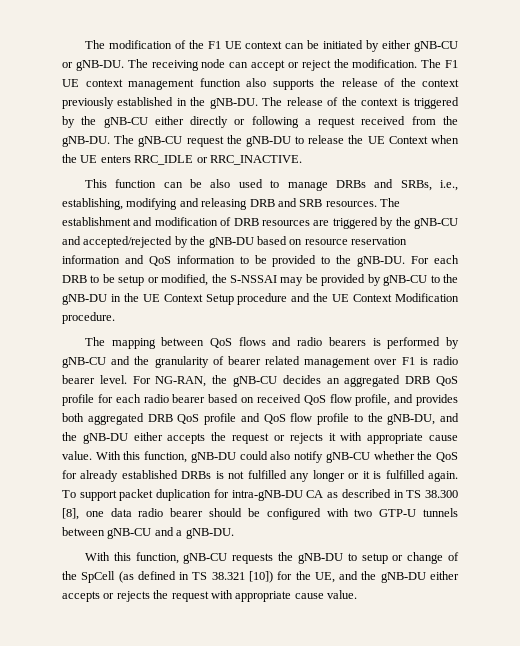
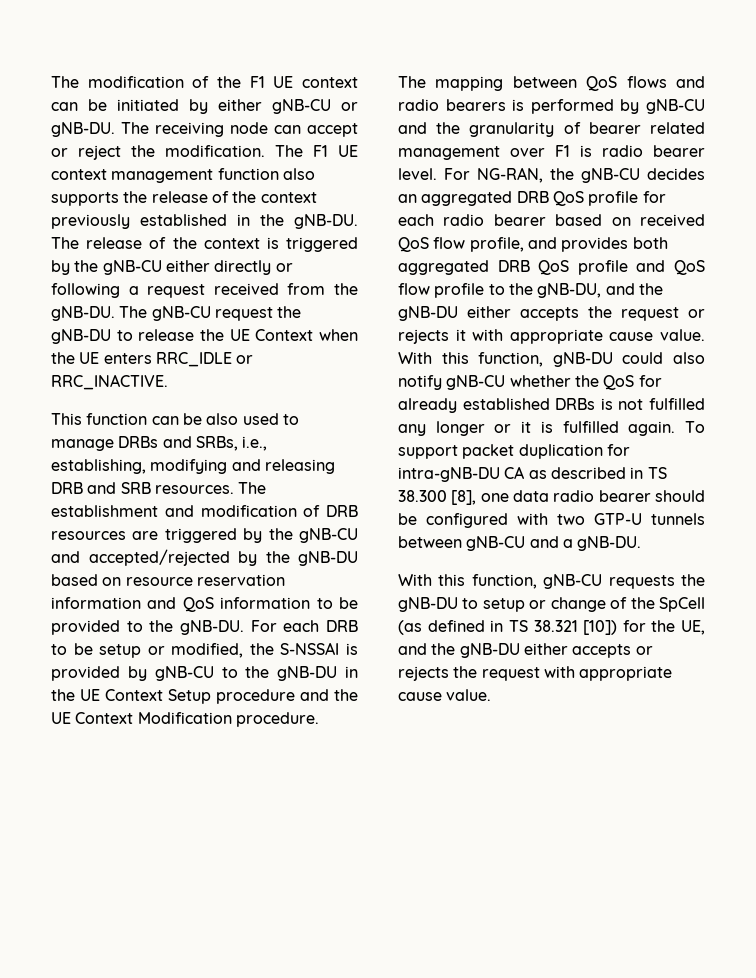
- For each DRB to be setup or modified, the S-NSSAI may be provided by gNB-CU to the gNB-DU in the UE Context Setup procedure and the UE Context Modification procedure.
+ For each DRB to be setup or modified, the S-NSSAI is provided by gNB-CU to the gNB-DU in the UE Context Setup procedure and the UE Context Modification procedure.

